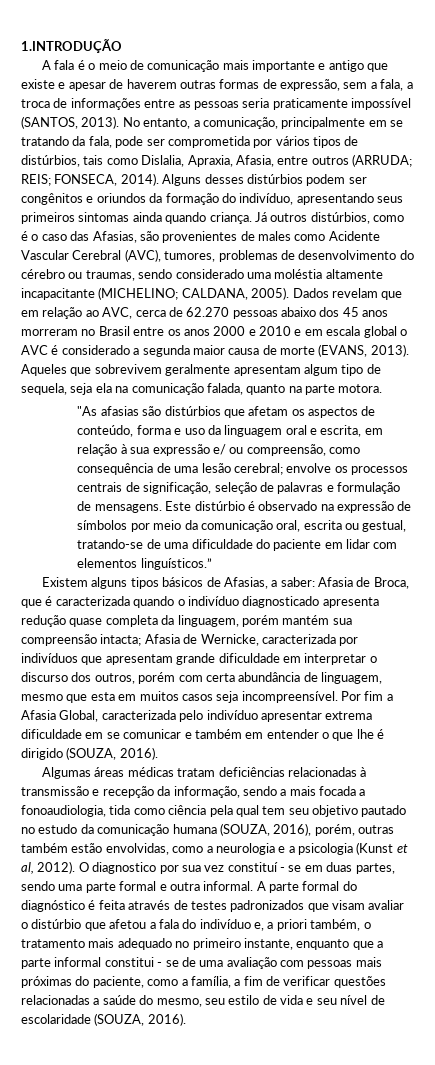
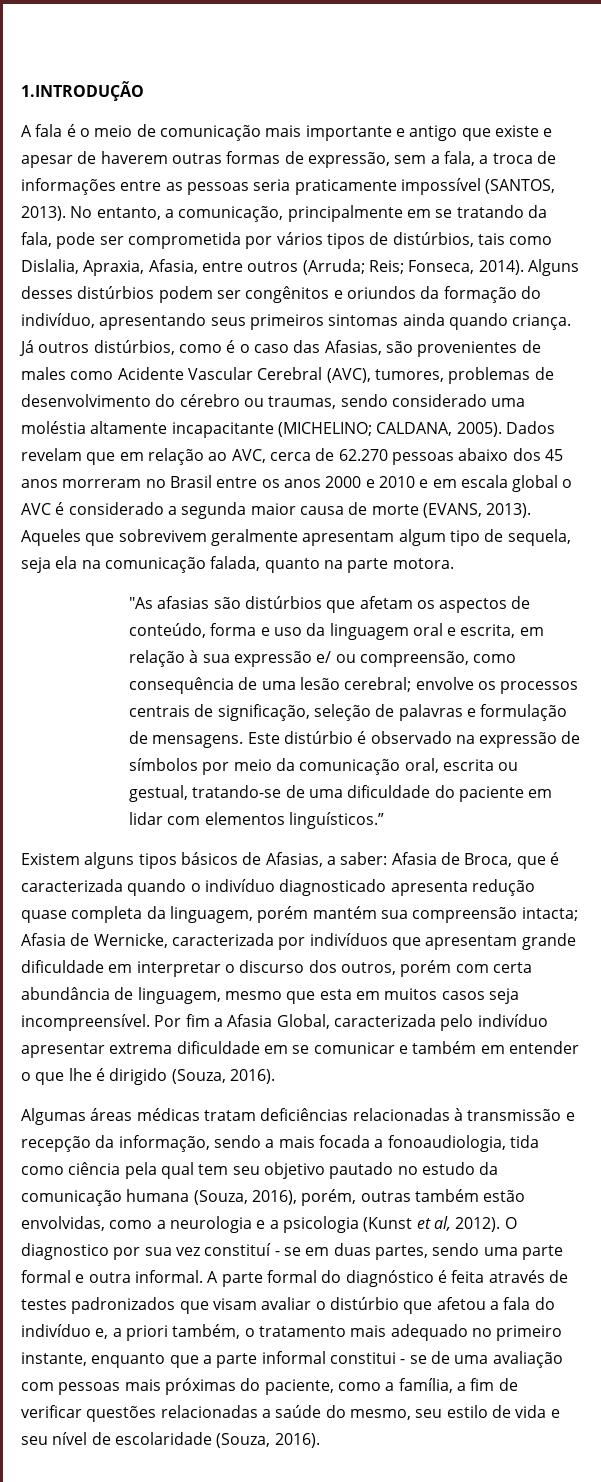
- No entanto, a comunicação, principalmente em se tratando da fala, pode ser comprometida por vários tipos de distúrbios, tais como Dislalia, Apraxia, Afasia, entre outros (ARRUDA; REIS; FONSECA, 2014).
+ No entanto, a comunicação, principalmente em se tratando da fala, pode ser comprometida por vários tipos de distúrbios, tais como Dislalia, Apraxia, Afasia, entre outros (Arruda; Reis; Fonseca, 2014).
- Por fim a Afasia Global, caracterizada pelo indivíduo apresentar extrema dificuldade em se comunicar e também em entender o que lhe é dirigido (SOUZA, 2016).
+ Por fim a Afasia Global, caracterizada pelo indivíduo apresentar extrema dificuldade em se comunicar e também em entender o que lhe é dirigido (Souza, 2016).
- Algumas áreas médicas tratam deficiências relacionadas à transmissão e recepção da informação, sendo a mais focada a fonoaudiologia, tida como ciência pela qual tem seu objetivo pautado no estudo da comunicação humana (SOUZA, 2016), porém, outras também estão envolvidas, como a neurologia e a psicologia (Kunst et al, 2012).
+ Algumas áreas médicas tratam deficiências relacionadas à transmissão e recepção da informação, sendo a mais focada a fonoaudiologia, tida como ciência pela qual tem seu objetivo pautado no estudo da comunicação humana (Souza, 2016), porém, outras também estão envolvidas, como a neurologia e a psicologia (Kunst et al, 2012).
- A parte formal do diagnóstico é feita através de testes padronizados que visam avaliar o distúrbio que afetou a fala do indivíduo e, a priori também, o tratamento mais adequado no primeiro instante, enquanto que a parte informal constitui - se de uma avaliação com pessoas mais próximas do paciente, como a família, a fim de verificar questões relacionadas a saúde do mesmo, seu estilo de vida e seu nível de escolaridade (SOUZA, 2016).
+ A parte formal do diagnóstico é feita através de testes padronizados que visam avaliar o distúrbio que afetou a fala do indivíduo e, a priori também, o tratamento mais adequado no primeiro instante, enquanto que a parte informal constitui - se de uma avaliação com pessoas mais próximas do paciente, como a família, a fim de verificar questões relacionadas a saúde do mesmo, seu estilo de vida e seu nível de escolaridade (Souza, 2016).

